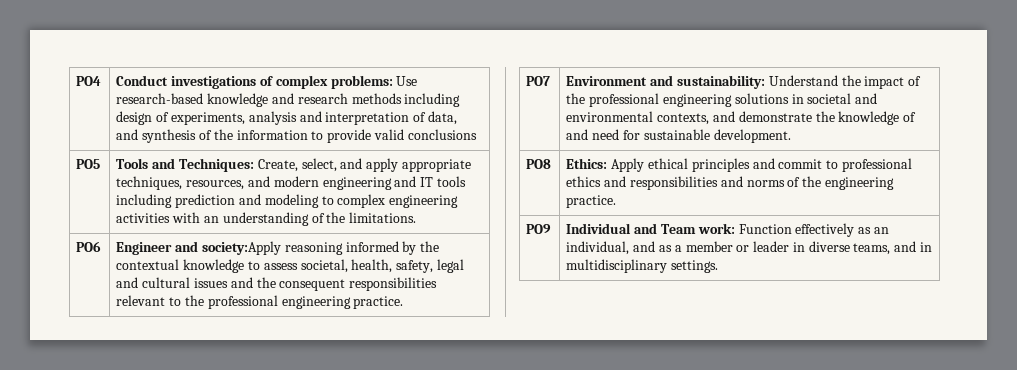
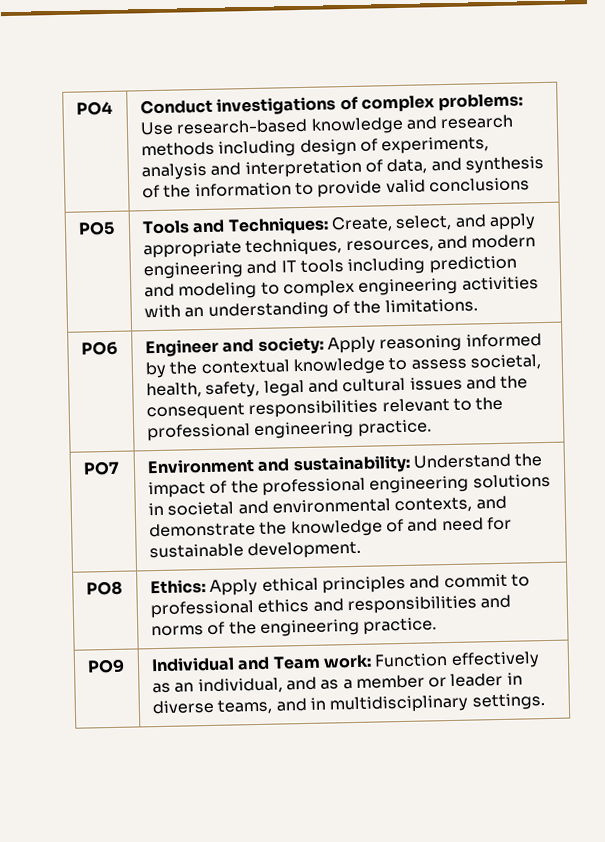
- PO6 | Engineer and society:Apply reasoning informed by the contextual knowledge to assess societal, health, safety, legal and cultural issues and the consequent responsibilities relevant to the professional engineering practice.
+ PO6 | Engineer and society: Apply reasoning informed by the contextual knowledge to assess societal, health, safety, legal and cultural issues and the consequent responsibilities relevant to the professional engineering practice.

